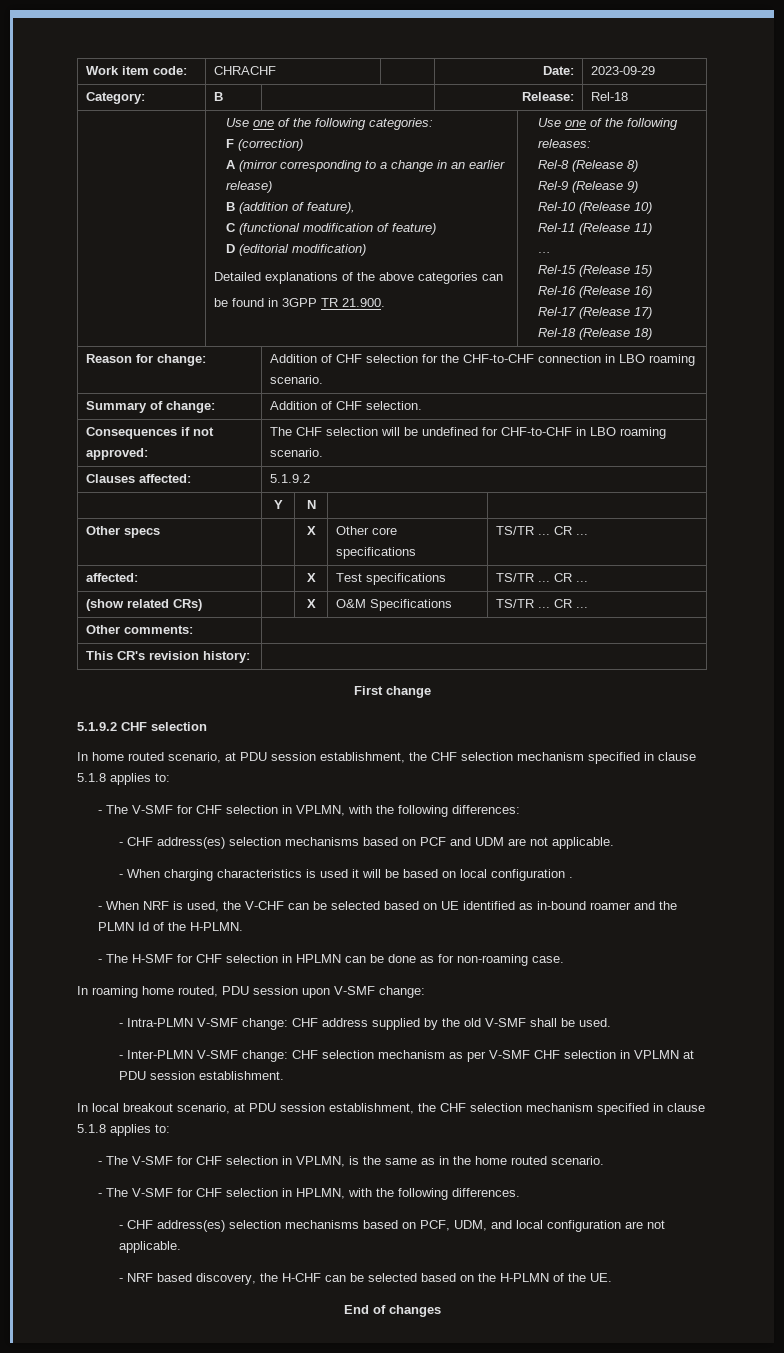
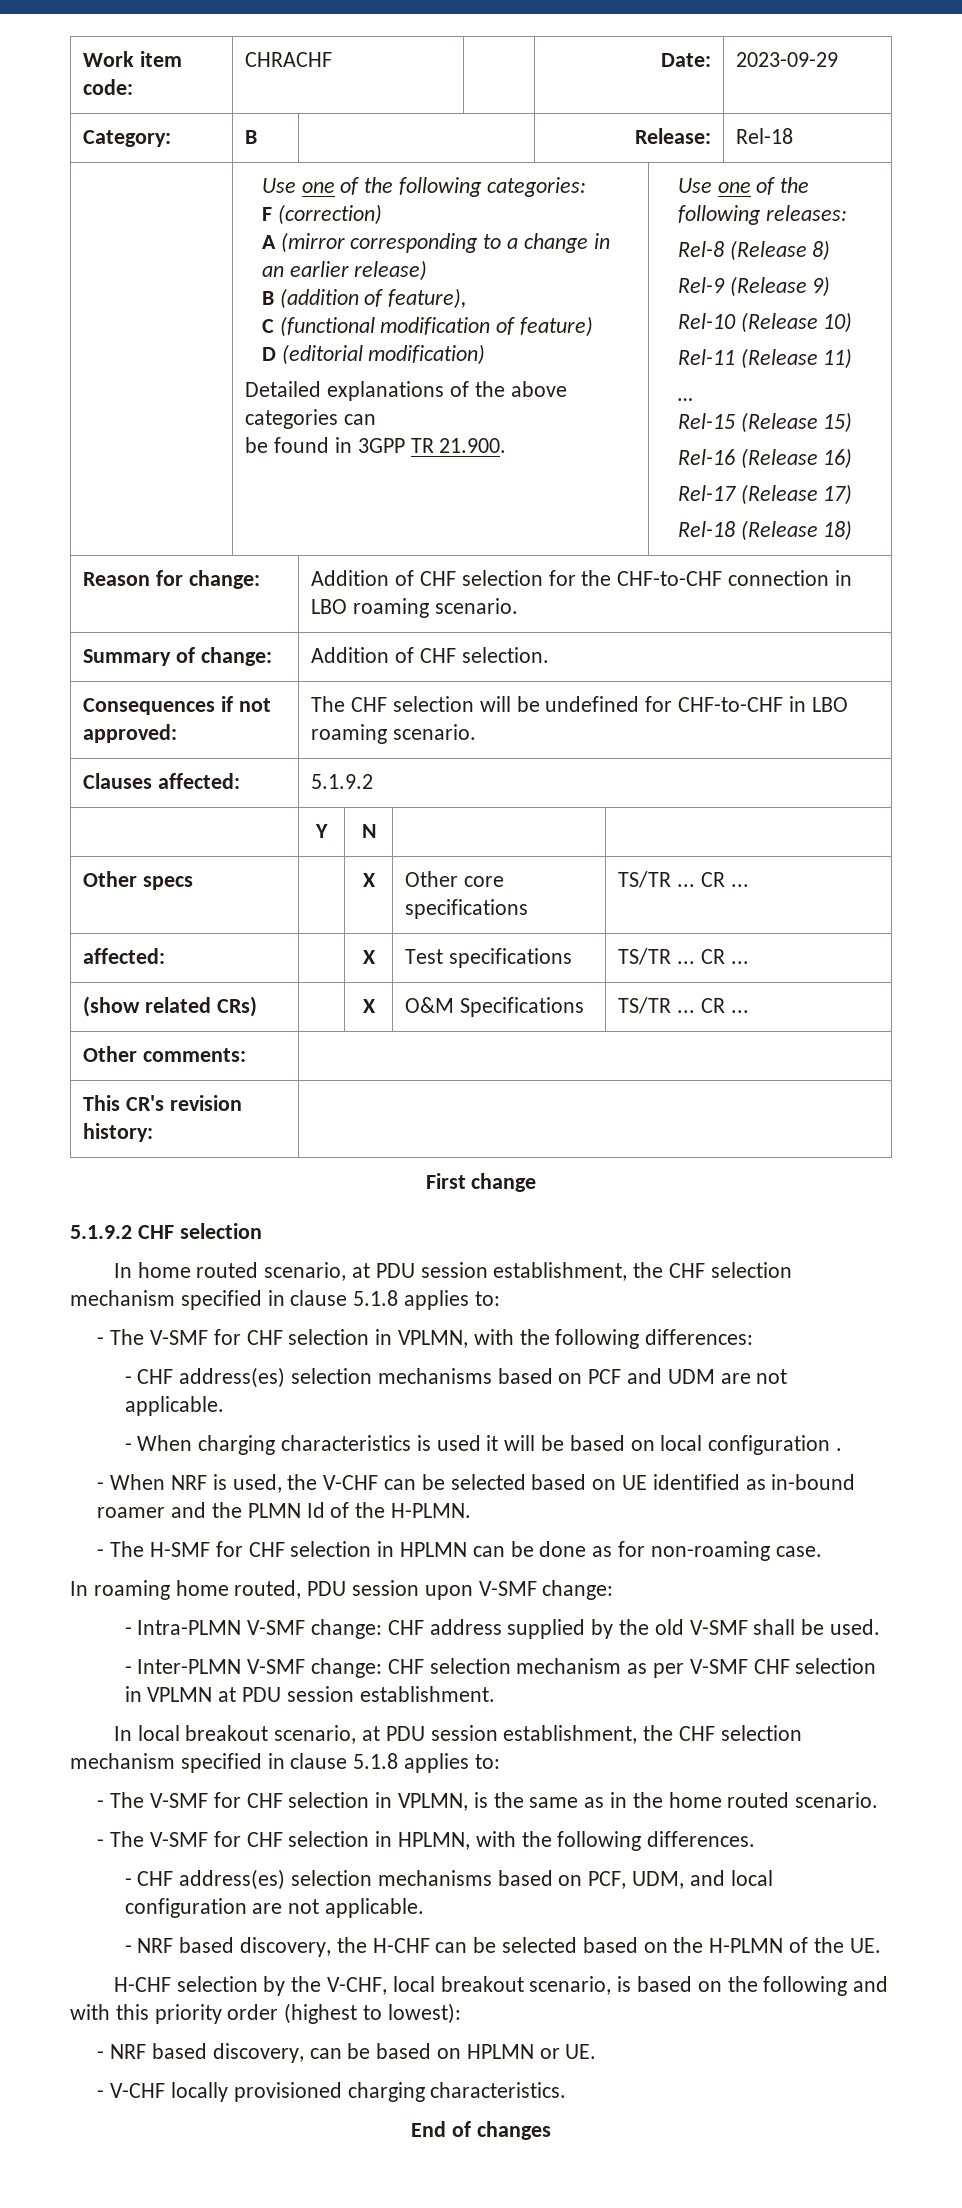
+ H-CHF selection by the V-CHF, local breakout scenario, is based on the following and with this priority order (highest to lowest):
+ - NRF based discovery, can be based on HPLMN or UE.
+ - V-CHF locally provisioned charging characteristics.

